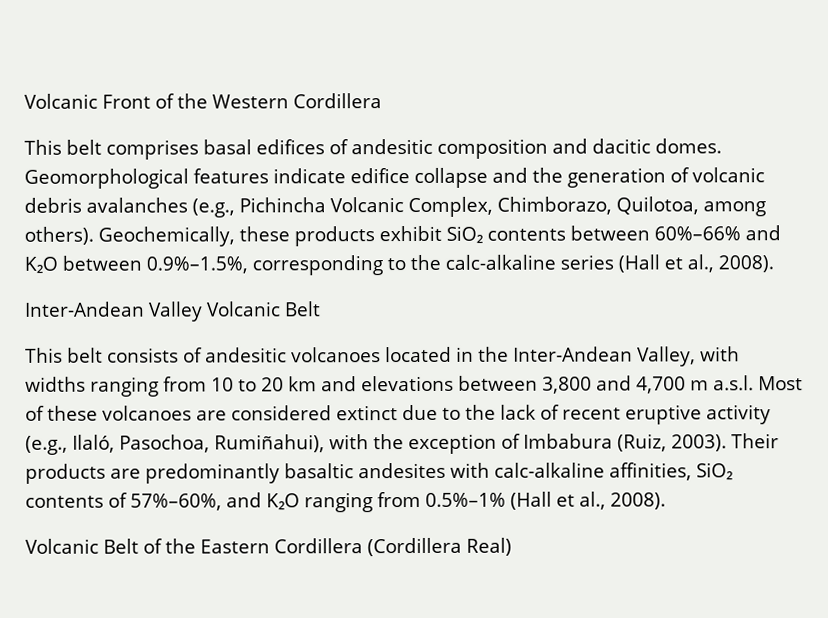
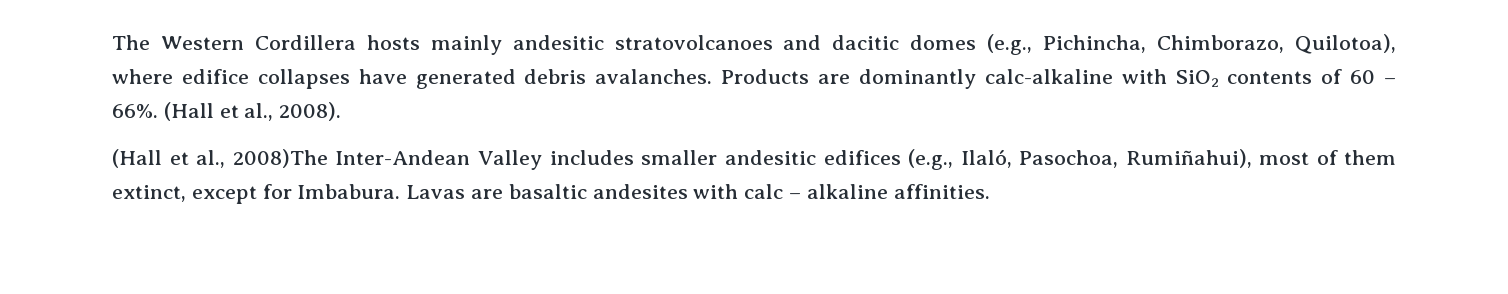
- Volcanic Front of the Western Cordillera
- This belt comprises basal edifices of andesitic composition and dacitic domes. Geomorphological features indicate edifice collapse and the generation of volcanic debris avalanches (e.g., Pichincha Volcanic Complex, Chimborazo, Quilotoa, among others). Geochemically, these products exhibit SiO₂ contents between 60%–66% and K₂O between 0.9%–1.5%, corresponding to the calc-alkaline series (Hall et al., 2008).
- Inter-Andean Valley Volcanic Belt
- This belt consists of andesitic volcanoes located in the Inter-Andean Valley, with widths ranging from 10 to 20 km and elevations between 3,800 and 4,700 m a.s.l. Most of these volcanoes are considered extinct due to the lack of recent eruptive activity (e.g., Ilaló, Pasochoa, Rumiñahui), with the exception of Imbabura (Ruiz, 2003). Their products are predominantly basaltic andesites with calc-alkaline affinities, SiO₂ contents of 57%–60%, and K₂O ranging from 0.5%–1% (Hall et al., 2008).
- Volcanic Belt of the Eastern Cordillera (Cordillera Real)
+ The Western Cordillera hosts mainly andesitic stratovolcanoes and dacitic domes (e.g., Pichincha, Chimborazo, Quilotoa), where edifice collapses have generated debris avalanches. Products are dominantly calc-alkaline with SiO2 contents of 60 – 66%. (Hall et al., 2008).
+ (Hall et al., 2008)The Inter-Andean Valley includes smaller andesitic edifices (e.g., Ilaló, Pasochoa, Rumiñahui), most of them extinct, except for Imbabura. Lavas are basaltic andesites with calc – alkaline affinities.

